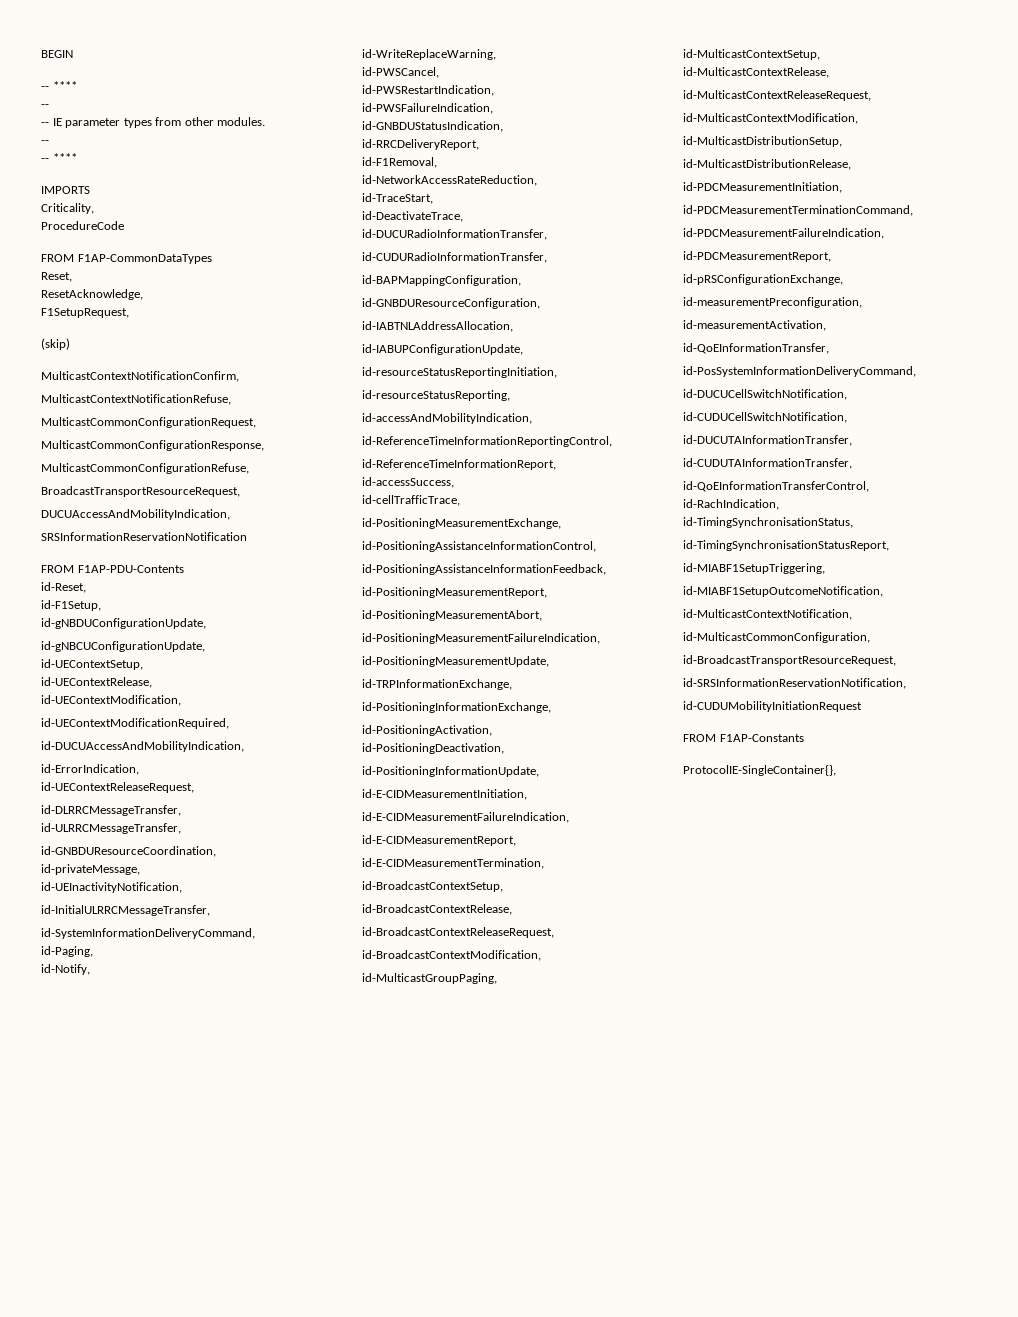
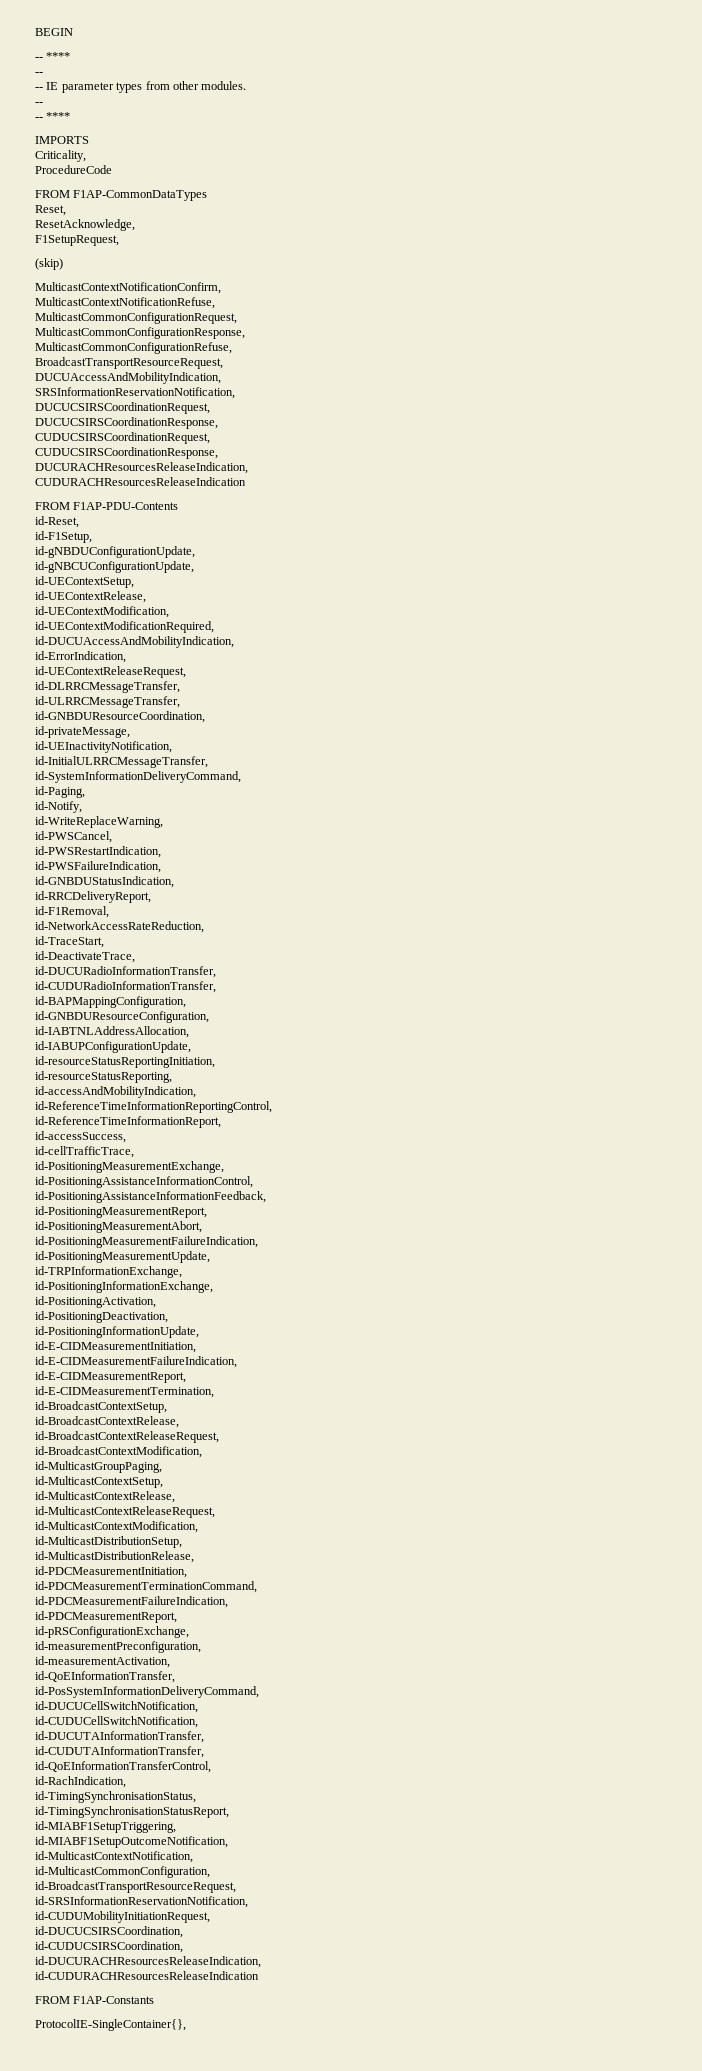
- SRSInformationReservationNotification
+ SRSInformationReservationNotification,
+ DUCUCSIRSCoordinationRequest,
+ DUCUCSIRSCoordinationResponse,
+ CUDUCSIRSCoordinationRequest,
+ CUDUCSIRSCoordinationResponse,
+ DUCURACHResourcesReleaseIndication,
+ CUDURACHResourcesReleaseIndication
- id-CUDUMobilityInitiationRequest
+ id-CUDUMobilityInitiationRequest,
+ id-DUCUCSIRSCoordination,
+ id-CUDUCSIRSCoordination,
+ id-DUCURACHResourcesReleaseIndication,
+ id-CUDURACHResourcesReleaseIndication

